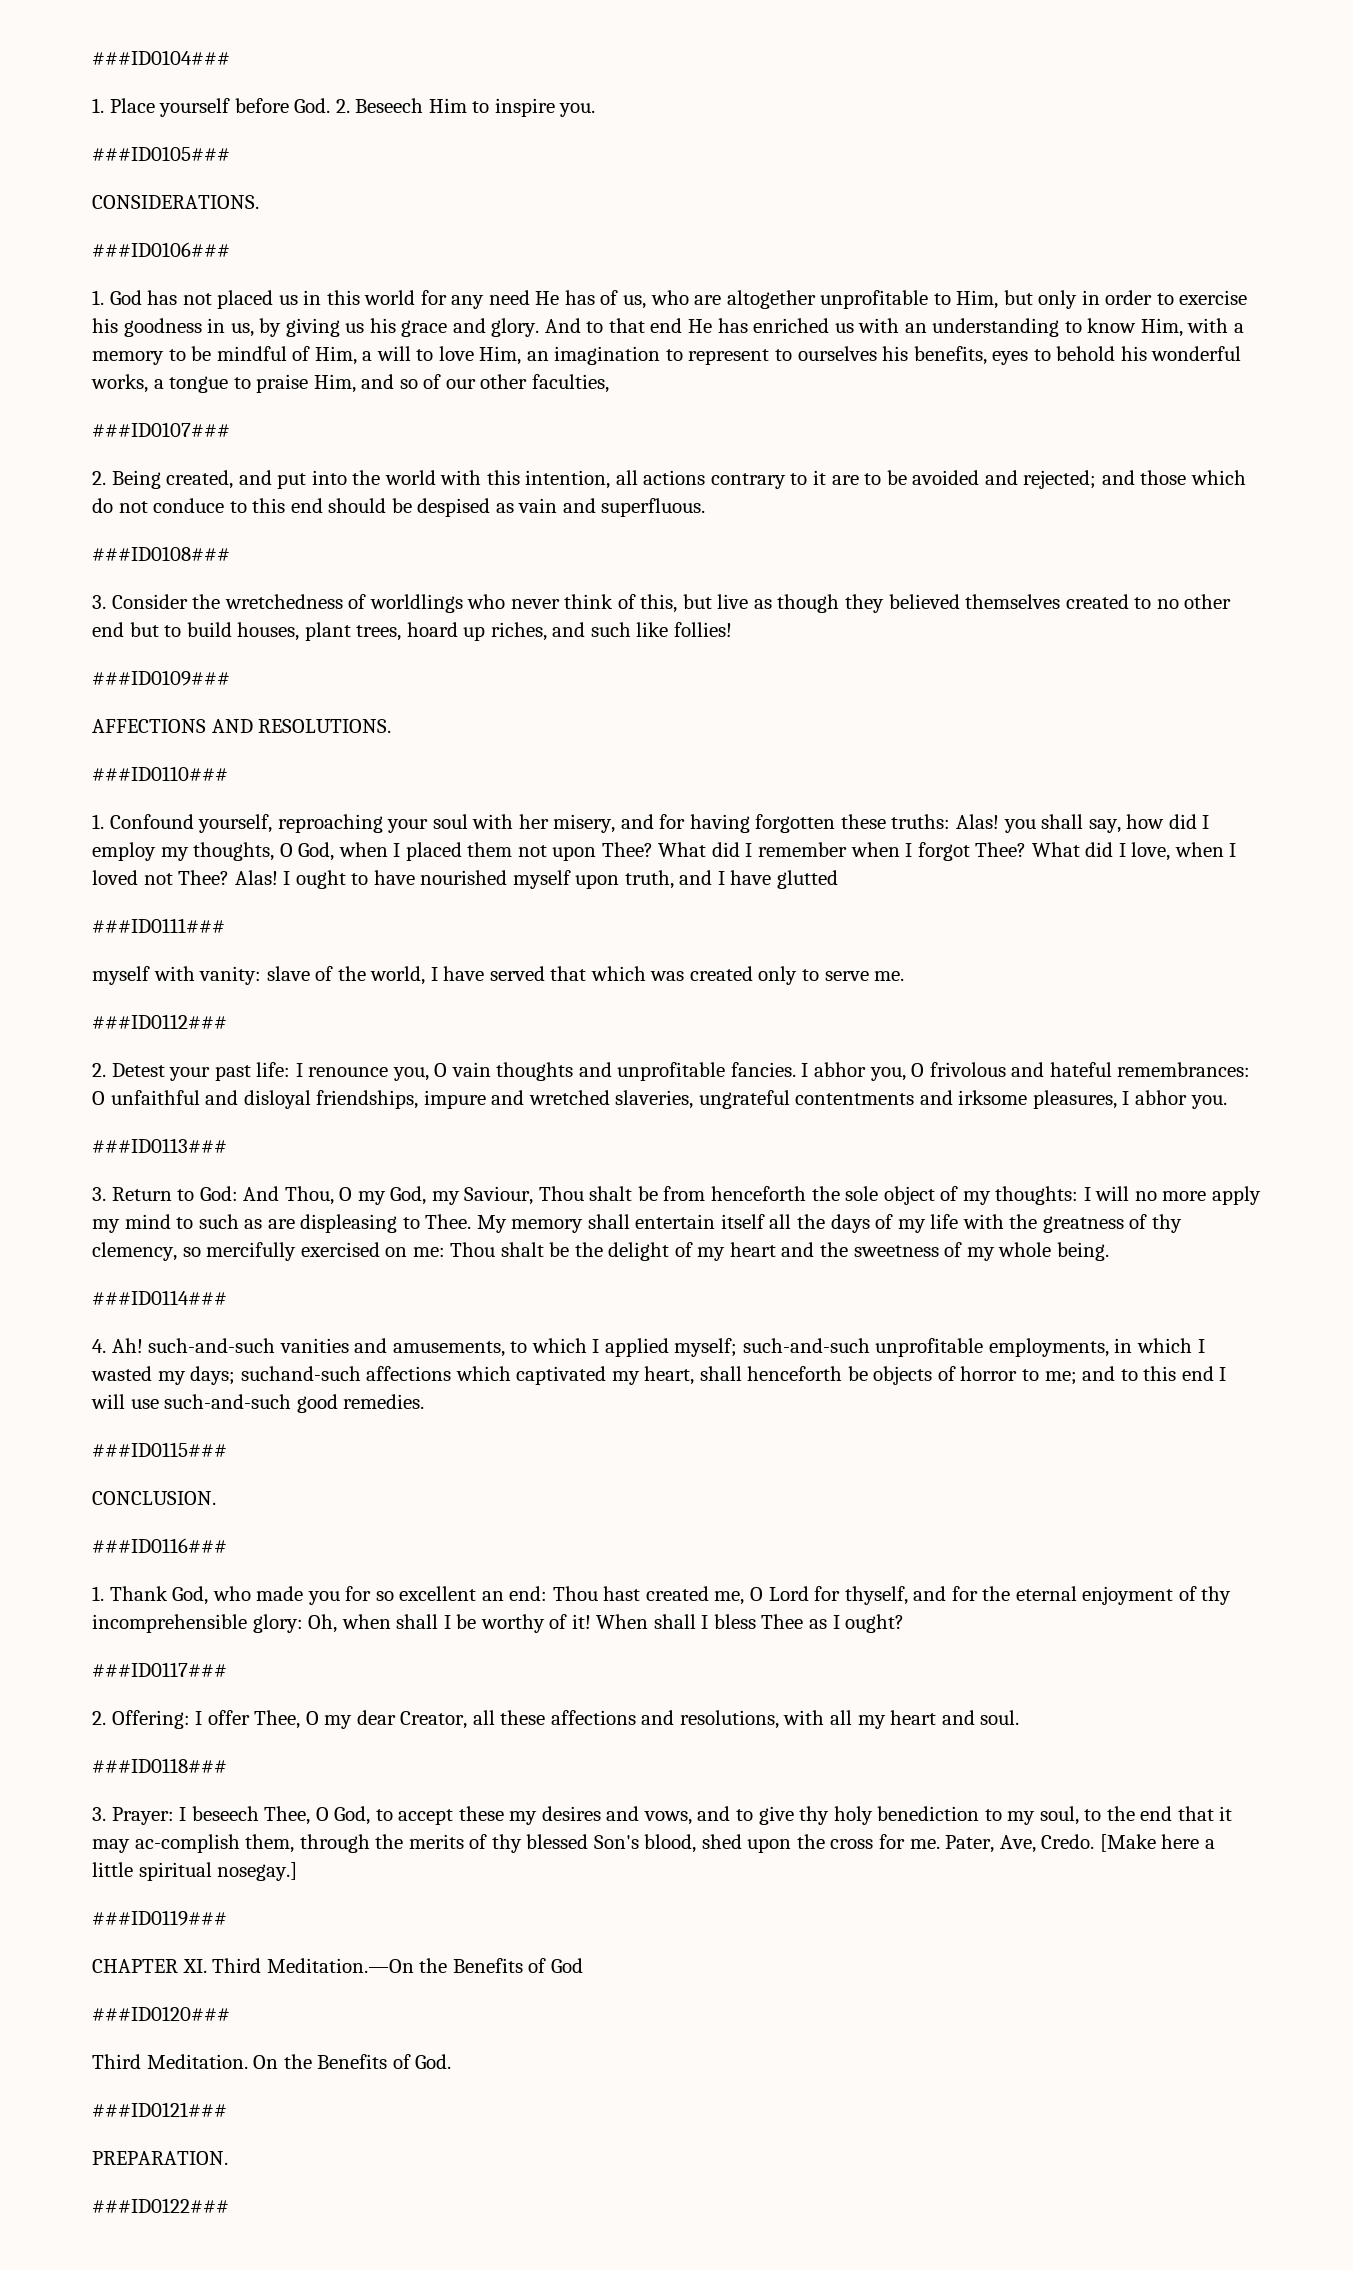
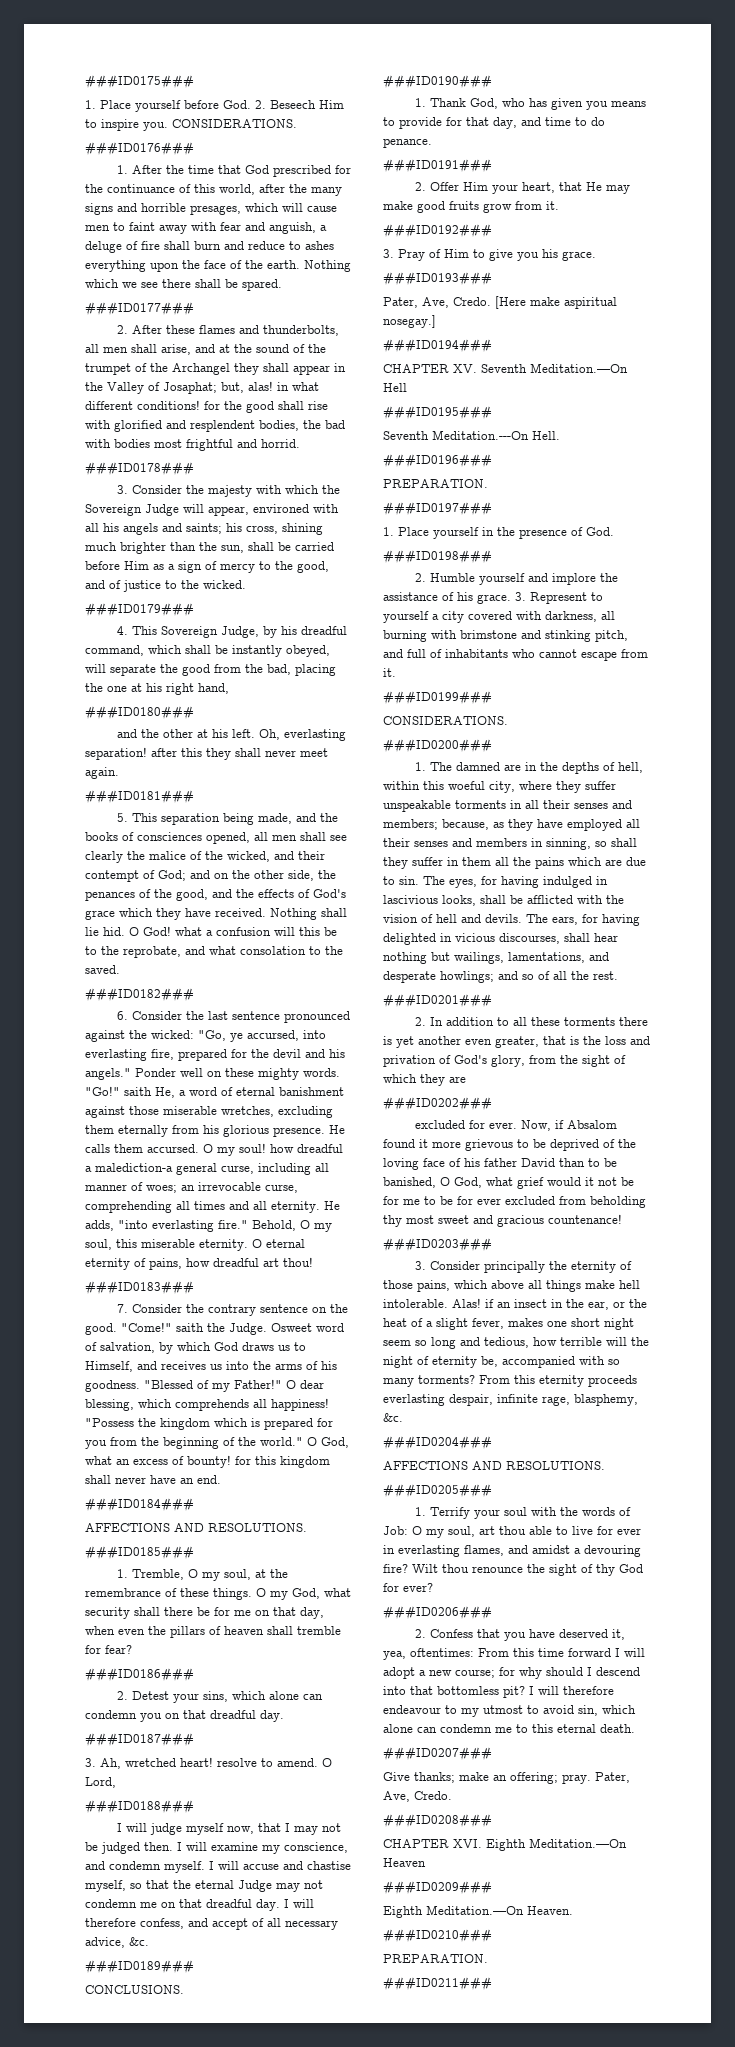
- ###ID0104###
+ ###ID0175###
- 1. Place yourself before God. 2. Beseech Him to inspire you.
- ###ID0105###
- CONSIDERATIONS.
- ###ID0106###
- 1. God has not placed us in this world for any need He has of us, who are altogether unprofitable to Him, but only in order to exercise his goodness in us, by giving us his grace and glory. And to that end He has enriched us with an understanding to know Him, with a memory to be mindful of Him, a will to love Him, an imagination to represent to ourselves his benefits, eyes to behold his wonderful works, a tongue to praise Him, and so of our other faculties,
- ###ID0107###
- 2. Being created, and put into the world with this intention, all actions contrary to it are to be avoided and rejected; and those which do not conduce to this end should be despised as vain and superfluous.
- ###ID0108###
- 3. Consider the wretchedness of worldlings who never think of this, but live as though they believed themselves created to no other end but to build houses, plant trees, hoard up riches, and such like follies!
- ###ID0109###
+ 1. Place yourself before God. 2. Beseech Him to inspire you. CONSIDERATIONS.
+ ###ID0176###
+ 1. After the time that God prescribed for the continuance of this world, after the many signs and horrible presages, which will cause men to faint away with fear and anguish, a deluge of fire shall burn and reduce to ashes everything upon the face of the earth. Nothing which we see there shall be spared.
+ ###ID0177###
+ 2. After these flames and thunderbolts, all men shall arise, and at the sound of the trumpet of the Archangel they shall appear in the Valley of Josaphat; but, alas! in what different conditions! for the good shall rise with glorified and resplendent bodies, the bad with bodies most frightful and horrid.
+ ###ID0178###
+ 3. Consider the majesty with which the Sovereign Judge will appear, environed with all his angels and saints; his cross, shining much brighter than the sun, shall be carried before Him as a sign of mercy to the good, and of justice to the wicked.
+ ###ID0179###
+ 4. This Sovereign Judge, by his dreadful command, which shall be instantly obeyed, will separate the good from the bad, placing the one at his right hand,
+ ###ID0180###
+ and the other at his left. Oh, everlasting separation! after this they shall never meet again.
+ ###ID0181###
+ 5. This separation being made, and the books of consciences opened, all men shall see clearly the malice of the wicked, and their contempt of God; and on the other side, the penances of the good, and the effects of God's grace which they have received. Nothing shall lie hid. O God! what a confusion will this be to the reprobate, and what consolation to the saved.
+ ###ID0182###
+ 6. Consider the last sentence pronounced against the wicked: "Go, ye accursed, into everlasting fire, prepared for the devil and his angels." Ponder well on these mighty words. "Go!" saith He, a word of eternal banishment against those miserable wretches, excluding them eternally from his glorious presence. He calls them accursed. O my soul! how dreadful a malediction-a general curse, including all manner of woes; an irrevocable curse, comprehending all times and all eternity. He adds, "into everlasting fire." Behold, O my soul, this miserable eternity. O eternal eternity of pains, how dreadful art thou!
+ ###ID0183###
+ 7. Consider the contrary sentence on the good. "Come!" saith the Judge. Osweet word of salvation, by which God draws us to Himself, and receives us into the arms of his goodness. "Blessed of my Father!" O dear blessing, which comprehends all happiness! "Possess the kingdom which is prepared for you from the beginning of the world." O God, what an excess of bounty! for this kingdom shall never have an end.
+ ###ID0184###
  AFFECTIONS AND RESOLUTIONS.
- ###ID0110###
- 1. Confound yourself, reproaching your soul with her misery, and for having forgotten these truths: Alas! you shall say, how did I employ my thoughts, O God, when I placed them not upon Thee? What did I remember when I forgot Thee? What did I love, when I loved not Thee? Alas! I ought to have nourished myself upon truth, and I have glutted
- ###ID0111###
- myself with vanity: slave of the world, I have served that which was created only to serve me.
- ###ID0112###
- 2. Detest your past life: I renounce you, O vain thoughts and unprofitable fancies. I abhor you, O frivolous and hateful remembrances: O unfaithful and disloyal friendships, impure and wretched slaveries, ungrateful contentments and irksome pleasures, I abhor you.
- ###ID0113###
- 3. Return to God: And Thou, O my God, my Saviour, Thou shalt be from henceforth the sole object of my thoughts: I will no more apply my mind to such as are displeasing to Thee. My memory shall entertain itself all the days of my life with the greatness of thy clemency, so mercifully exercised on me: Thou shalt be the delight of my heart and the sweetness of my whole being.
- ###ID0114###
- 4. Ah! such-and-such vanities and amusements, to which I applied myself; such-and-such unprofitable employments, in which I wasted my days; suchand-such affections which captivated my heart, shall henceforth be objects of horror to me; and to this end I will use such-and-such good remedies.
- ###ID0115###
- CONCLUSION.
- ###ID0116###
- 1. Thank God, who made you for so excellent an end: Thou hast created me, O Lord for thyself, and for the eternal enjoyment of thy incomprehensible glory: Oh, when shall I be worthy of it! When shall I bless Thee as I ought?
- ###ID0117###
- 2. Offering: I offer Thee, O my dear Creator, all these affections and resolutions, with all my heart and soul.
- ###ID0118###
- 3. Prayer: I beseech Thee, O God, to accept these my desires and vows, and to give thy holy benediction to my soul, to the end that it may ac-complish them, through the merits of thy blessed Son's blood, shed upon the cross for me. Pater, Ave, Credo. [Make here a little spiritual nosegay.]
+ ###ID0185###
+ 1. Tremble, O my soul, at the remembrance of these things. O my God, what security shall there be for me on that day, when even the pillars of heaven shall tremble for fear?
+ ###ID0186###
+ 2. Detest your sins, which alone can condemn you on that dreadful day.
+ ###ID0187###
+ 3. Ah, wretched heart! resolve to amend. O Lord,
+ ###ID0188###
+ I will judge myself now, that I may not be judged then. I will examine my conscience, and condemn myself. I will accuse and chastise myself, so that the eternal Judge may not condemn me on that dreadful day. I will therefore confess, and accept of all necessary advice, &c.
+ ###ID0189###
+ CONCLUSIONS.
+ ###ID0190###
+ 1. Thank God, who has given you means to provide for that day, and time to do penance.
+ ###ID0191###
+ 2. Offer Him your heart, that He may make good fruits grow from it.
+ ###ID0192###
+ 3. Pray of Him to give you his grace.
+ ###ID0193###
+ Pater, Ave, Credo. [Here make aspiritual nosegay.]
- ###ID0119###
- CHAPTER XI. Third Meditation.—On the Benefits of God
- ###ID0120###
- Third Meditation. On the Benefits of God.
- ###ID0121###
+ ###ID0194###
+ CHAPTER XV. Seventh Meditation.—On Hell
+ ###ID0195###
+ Seventh Meditation.---On Hell.
+ ###ID0196###
  PREPARATION.
- ###ID0122###
+ ###ID0197###
+ 1. Place yourself in the presence of God.
+ ###ID0198###
+ 2. Humble yourself and implore the assistance of his grace. 3. Represent to yourself a city covered with darkness, all burning with brimstone and stinking pitch, and full of inhabitants who cannot escape from it.
+ ###ID0199###
+ CONSIDERATIONS.
+ ###ID0200###
+ 1. The damned are in the depths of hell, within this woeful city, where they suffer unspeakable torments in all their senses and members; because, as they have employed all their senses and members in sinning, so shall they suffer in them all the pains which are due to sin. The eyes, for having indulged in lascivious looks, shall be afflicted with the vision of hell and devils. The ears, for having delighted in vicious discourses, shall hear nothing but wailings, lamentations, and desperate howlings; and so of all the rest.
+ ###ID0201###
+ 2. In addition to all these torments there is yet another even greater, that is the loss and privation of God's glory, from the sight of which they are
+ ###ID0202###
+ excluded for ever. Now, if Absalom found it more grievous to be deprived of the loving face of his father David than to be banished, O God, what grief would it not be for me to be for ever excluded from beholding thy most sweet and gracious countenance!
+ ###ID0203###
+ 3. Consider principally the eternity of those pains, which above all things make hell intolerable. Alas! if an insect in the ear, or the heat of a slight fever, makes one short night seem so long and tedious, how terrible will the night of eternity be, accompanied with so many torments? From this eternity proceeds everlasting despair, infinite rage, blasphemy, &c.
+ ###ID0204###
+ AFFECTIONS AND RESOLUTIONS.
+ ###ID0205###
+ 1. Terrify your soul with the words of Job: O my soul, art thou able to live for ever in everlasting flames, and amidst a devouring fire? Wilt thou renounce the sight of thy God for ever?
+ ###ID0206###
+ 2. Confess that you have deserved it, yea, oftentimes: From this time forward I will adopt a new course; for why should I descend into that bottomless pit? I will therefore endeavour to my utmost to avoid sin, which alone can condemn me to this eternal death.
+ ###ID0207###
+ Give thanks; make an offering; pray. Pater, Ave, Credo.
+ ###ID0208###
+ CHAPTER XVI. Eighth Meditation.—On Heaven
+ ###ID0209###
+ Eighth Meditation.—On Heaven.
+ ###ID0210###
+ PREPARATION.
+ ###ID0211###

